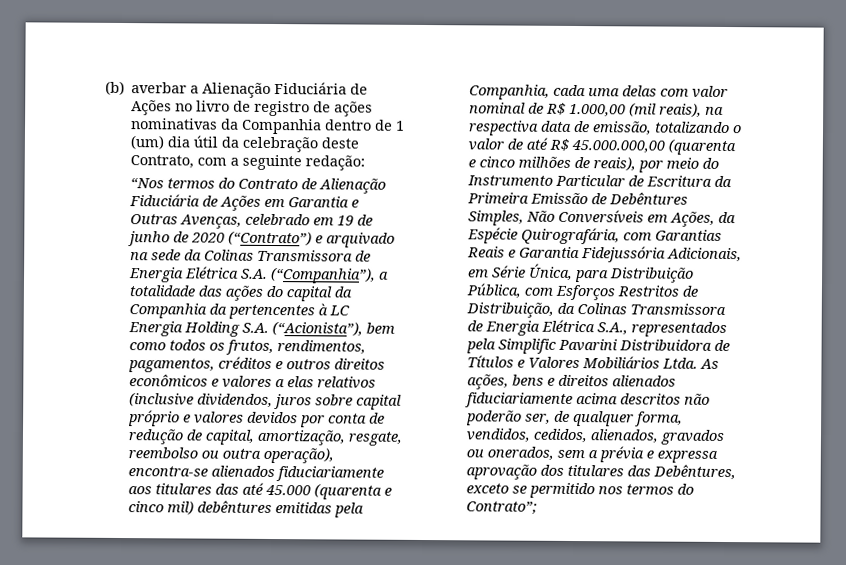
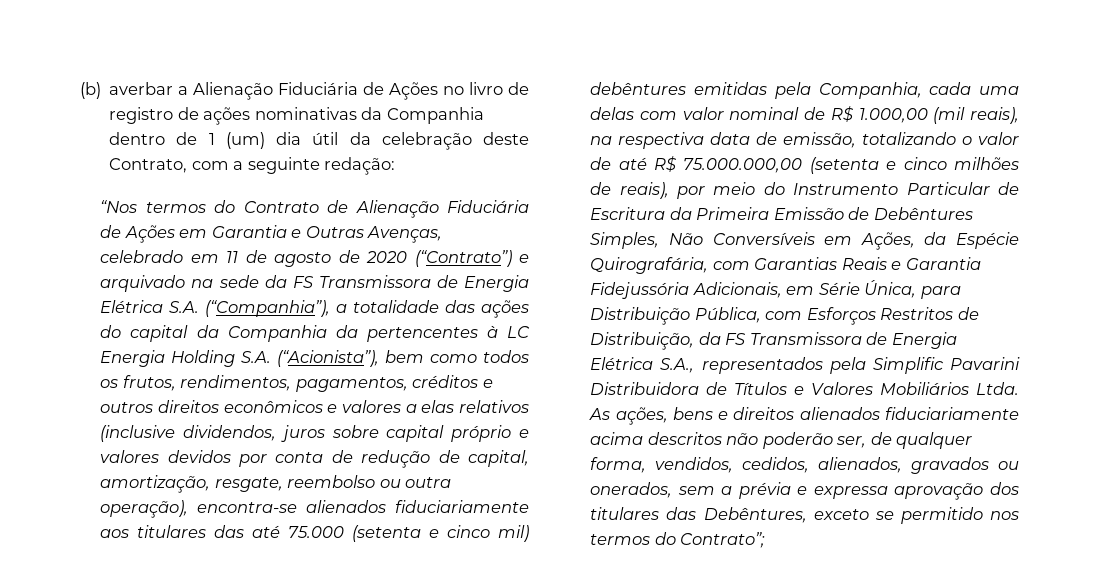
- “Nos termos do Contrato de Alienação Fiduciária de Ações em Garantia e Outras Avenças, celebrado em 19 de junho de 2020 (“Contrato”) e arquivado na sede da Colinas Transmissora de Energia Elétrica S.A. (“Companhia”), a totalidade das ações do capital da Companhia da pertencentes à LC Energia Holding S.A. (“Acionista”), bem como todos os frutos, rendimentos, pagamentos, créditos e outros direitos econômicos e valores a elas relativos (inclusive dividendos, juros sobre capital próprio e valores devidos por conta de redução de capital, amortização, resgate, reembolso ou outra operação), encontra-se alienados fiduciariamente aos titulares das até 45.000 (quarenta e cinco mil) debêntures emitidas pela Companhia, cada uma delas com valor nominal de R$ 1.000,00 (mil reais), na respectiva data de emissão, totalizando o valor de até R$ 45.000.000,00 (quarenta e cinco milhões de reais), por meio do Instrumento Particular de Escritura da Primeira Emissão de Debêntures Simples, Não Conversíveis em Ações, da Espécie Quirografária, com Garantias Reais e Garantia Fidejussória Adicionais, em Série Única, para Distribuição Pública, com Esforços Restritos de Distribuição, da Colinas Transmissora de Energia Elétrica S.A., representados pela Simplific Pavarini Distribuidora de Títulos e Valores Mobiliários Ltda.
+ “Nos termos do Contrato de Alienação Fiduciária de Ações em Garantia e Outras Avenças, celebrado em 11 de agosto de 2020 (“Contrato”) e arquivado na sede da FS Transmissora de Energia Elétrica S.A. (“Companhia”), a totalidade das ações do capital da Companhia da pertencentes à LC Energia Holding S.A. (“Acionista”), bem como todos os frutos, rendimentos, pagamentos, créditos e outros direitos econômicos e valores a elas relativos (inclusive dividendos, juros sobre capital próprio e valores devidos por conta de redução de capital, amortização, resgate, reembolso ou outra operação), encontra-se alienados fiduciariamente aos titulares das até 75.000 (setenta e cinco mil) debêntures emitidas pela Companhia, cada uma delas com valor nominal de R$ 1.000,00 (mil reais), na respectiva data de emissão, totalizando o valor de até R$ 75.000.000,00 (setenta e cinco milhões de reais), por meio do Instrumento Particular de Escritura da Primeira Emissão de Debêntures Simples, Não Conversíveis em Ações, da Espécie Quirografária, com Garantias Reais e Garantia Fidejussória Adicionais, em Série Única, para Distribuição Pública, com Esforços Restritos de Distribuição, da FS Transmissora de Energia Elétrica S.A., representados pela Simplific Pavarini Distribuidora de Títulos e Valores Mobiliários Ltda.

